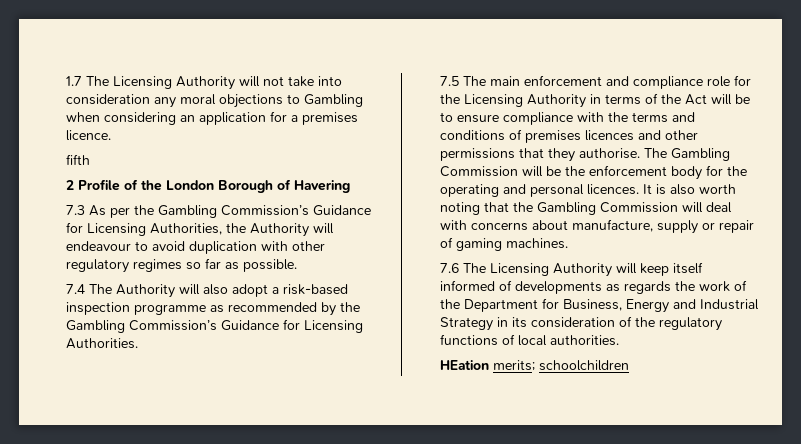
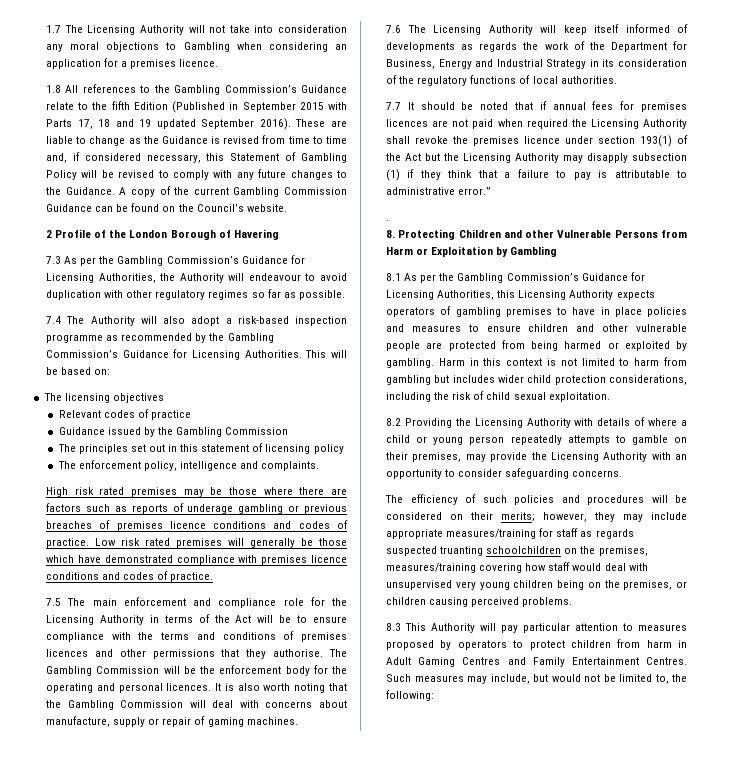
- fifth
+ 1.8 All references to the Gambling Commission’s Guidance relate to the fifth Edition (Published in September 2015 with Parts 17, 18 and 19 updated September 2016). These are liable to change as the Guidance is revised from time to time and, if considered necessary, this Statement of Gambling Policy will be revised to comply with any future changes to the Guidance. A copy of the current Gambling Commission Guidance can be found on the Council’s website.
+ This will be based on:
+ The licensing objectives
+ Relevant codes of practice
+ Guidance issued by the Gambling Commission
+ The principles set out in this statement of licensing policy
+ The enforcement policy, intelligence and complaints.
+ High risk rated premises may be those where there are factors such as reports of underage gambling or previous breaches of premises licence conditions and codes of practice. Low risk rated premises will generally be those which have demonstrated compliance with premises licence conditions and codes of practice.
- HEation merits; schoolchildren
+ 7.7 It should be noted that if annual fees for premises licences are not paid when required the Licensing Authority shall revoke the premises licence under section 193(1) of the Act but the Licensing Authority may disapply subsection (1) if they think that a failure to pay is attributable to administrative error.”
+ .
+ 8. Protecting Children and other Vulnerable Persons from Harm or Exploitation by Gambling
+ 8.1 As per the Gambling Commission’s Guidance for Licensing Authorities, this Licensing Authority expects operators of gambling premises to have in place policies and measures to ensure children and other vulnerable people are protected from being harmed or exploited by gambling. Harm in this context is not limited to harm from gambling but includes wider child protection considerations, including the risk of child sexual exploitation.
+ 8.2 Providing the Licensing Authority with details of where a child or young person repeatedly attempts to gamble on their premises, may provide the Licensing Authority with an opportunity to consider safeguarding concerns.
+ The efficiency of such policies and procedures will be considered on their merits; however, they may include appropriate measures/training for staff as regards suspected truanting schoolchildren on the premises, measures/training covering how staff would deal with unsupervised very young children being on the premises, or children causing perceived problems.
+ 8.3 This Authority will pay particular attention to measures proposed by operators to protect children from harm in Adult Gaming Centres and Family Entertainment Centres. Such measures may include, but would not be limited to, the following:

